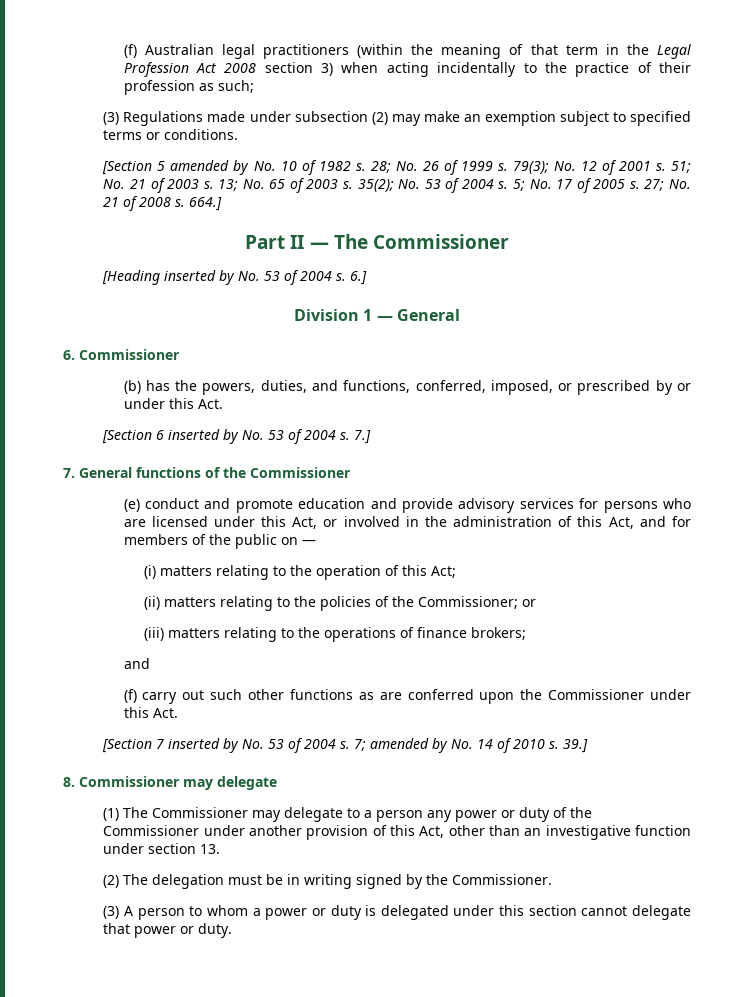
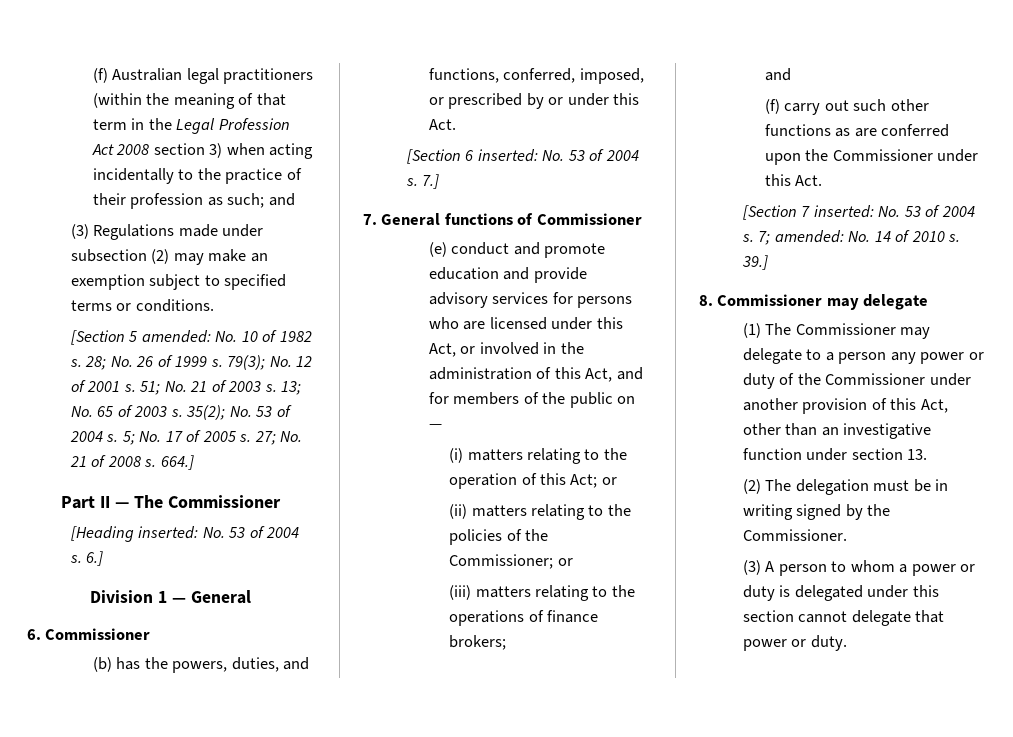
- (f) Australian legal practitioners (within the meaning of that term in the Legal Profession Act 2008 section 3) when acting incidentally to the practice of their profession as such;
+ (f) Australian legal practitioners (within the meaning of that term in the Legal Profession Act 2008 section 3) when acting incidentally to the practice of their profession as such; and
- [Section 5 amended by No. 10 of 1982 s.
+ [Section 5 amended: No. 10 of 1982 s.
- [Heading inserted by No. 53 of 2004 s.
+ [Heading inserted: No. 53 of 2004 s.
- [Section 6 inserted by No. 53 of 2004 s.
+ [Section 6 inserted: No. 53 of 2004 s.
- 7. General functions of the Commissioner
+ 7. General functions of Commissioner
- (i) matters relating to the operation of this Act;
+ (i) matters relating to the operation of this Act; or
- [Section 7 inserted by No. 53 of 2004 s.
+ [Section 7 inserted: No. 53 of 2004 s.
- 7; amended by No. 14 of 2010 s.
+ 7; amended: No. 14 of 2010 s.

